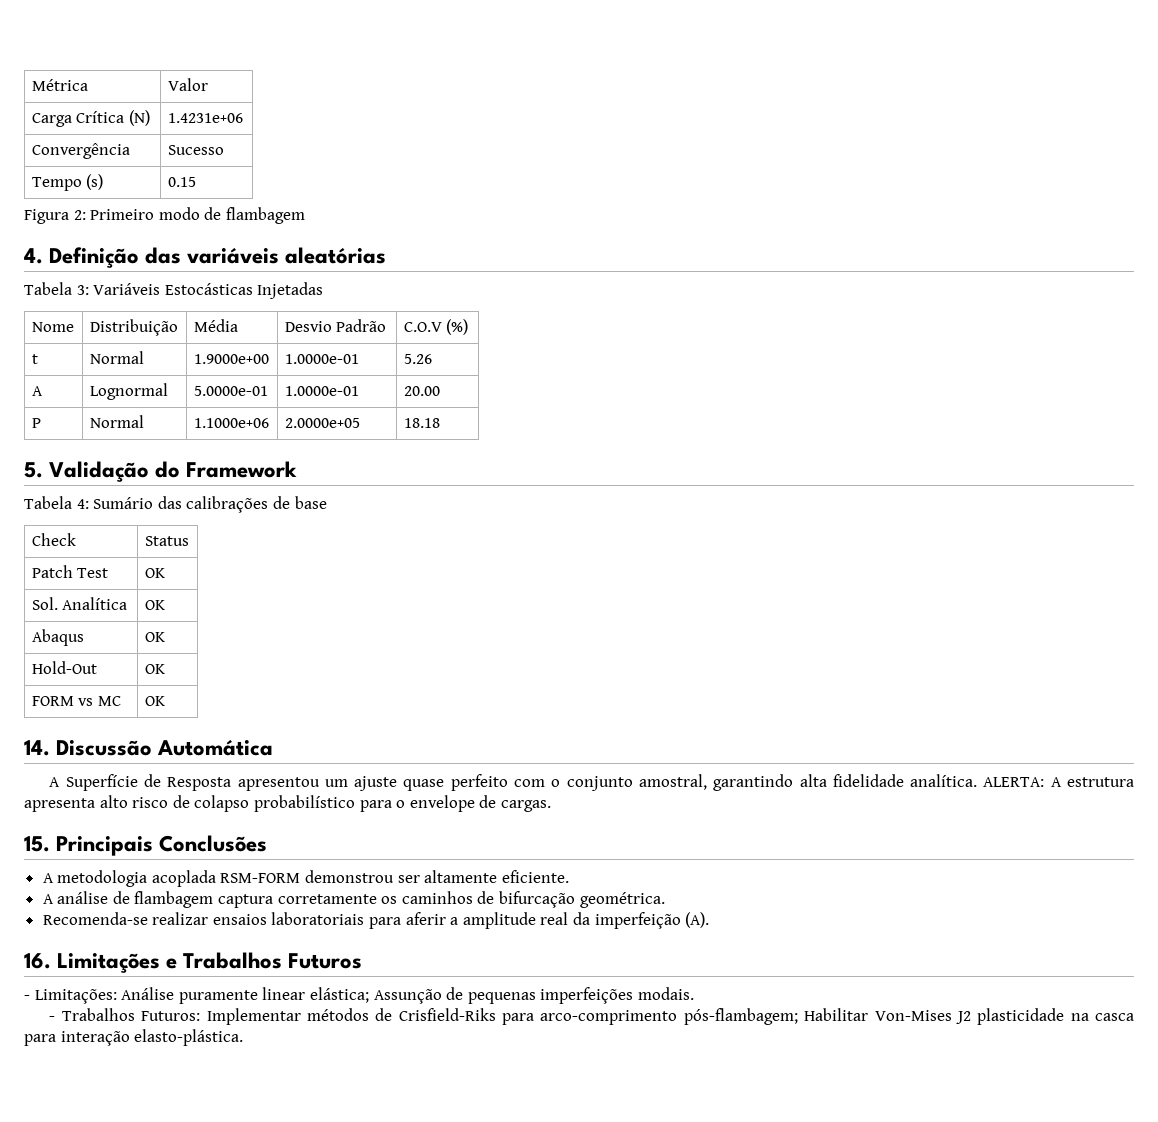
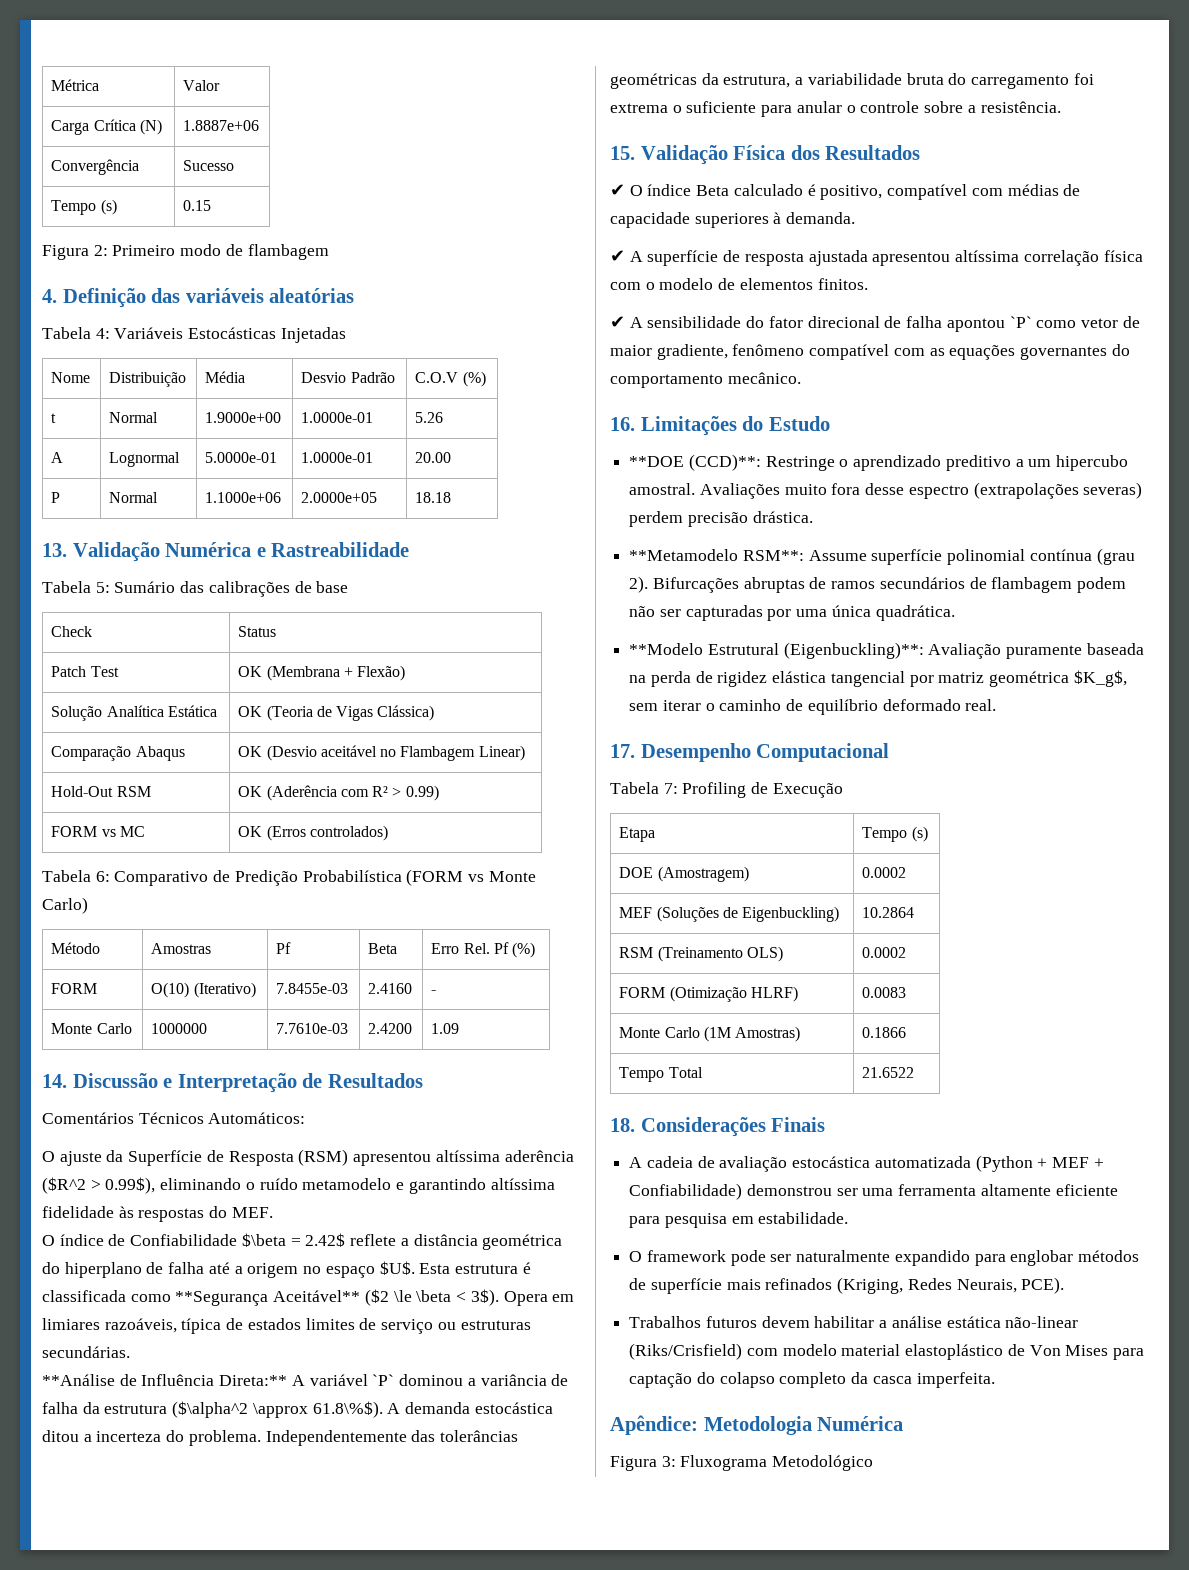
- Carga Crítica (N) | 1.4231e+06
+ Carga Crítica (N) | 1.8887e+06
- Tabela 3: Variáveis Estocásticas Injetadas
+ Tabela 4: Variáveis Estocásticas Injetadas
- 5. Validação do Framework
- Tabela 4: Sumário das calibrações de base
+ 13. Validação Numérica e Rastreabilidade
+ Tabela 5: Sumário das calibrações de base
- Patch Test | OK
- Sol. Analítica | OK
- Abaqus | OK
+ Patch Test | OK (Membrana + Flexão)
+ Solução Analítica Estática | OK (Teoria de Vigas Clássica)
+ Comparação Abaqus | OK (Desvio aceitável no Flambagem Linear)
- Hold-Out | OK
+ Hold-Out RSM | OK (Aderência com R² > 0.99)
- FORM vs MC | OK
- 14. Discussão Automática
- A Superfície de Resposta apresentou um ajuste quase perfeito com o conjunto amostral, garantindo alta fidelidade analítica. ALERTA: A estrutura apresenta alto risco de colapso probabilístico para o envelope de cargas.
- 15. Principais Conclusões
- A metodologia acoplada RSM-FORM demonstrou ser altamente eficiente.
- A análise de flambagem captura corretamente os caminhos de bifurcação geométrica.
- Recomenda-se realizar ensaios laboratoriais para aferir a amplitude real da imperfeição (A).
- 16. Limitações e Trabalhos Futuros
- - Limitações: Análise puramente linear elástica; Assunção de pequenas imperfeições modais.
- - Trabalhos Futuros: Implementar métodos de Crisfield-Riks para arco-comprimento pós-flambagem; Habilitar Von-Mises J2 plasticidade na casca para interação elasto-plástica.
+ FORM vs MC | OK (Erros controlados)
+ Tabela 6: Comparativo de Predição Probabilística (FORM vs Monte Carlo)
+ Método | Amostras | Pf | Beta | Erro Rel. Pf (%)
+ FORM | O(10) (Iterativo) | 7.8455e-03 | 2.4160 | -
+ Monte Carlo | 1000000 | 7.7610e-03 | 2.4200 | 1.09
+ 14. Discussão e Interpretação de Resultados
+ Comentários Técnicos Automáticos:
+ O ajuste da Superfície de Resposta (RSM) apresentou altíssima aderência ($R^2 > 0.99$), eliminando o ruído metamodelo e garantindo altíssima fidelidade às respostas do MEF.
+ O índice de Confiabilidade $\beta = 2.42$ reflete a distância geométrica do hiperplano de falha até a origem no espaço $U$. Esta estrutura é classificada como **Segurança Aceitável** ($2 \le \beta < 3$). Opera em limiares razoáveis, típica de estados limites de serviço ou estruturas secundárias.
+ **Análise de Influência Direta:** A variável `P` dominou a variância de falha da estrutura ($\alpha^2 \approx 61.8\%$). A demanda estocástica ditou a incerteza do problema. Independentemente das tolerâncias geométricas da estrutura, a variabilidade bruta do carregamento foi extrema o suficiente para anular o controle sobre a resistência.
+ 15. Validação Física dos Resultados
+ ✔ O índice Beta calculado é positivo, compatível com médias de capacidade superiores à demanda.
+ ✔ A superfície de resposta ajustada apresentou altíssima correlação física com o modelo de elementos finitos.
+ ✔ A sensibilidade do fator direcional de falha apontou `P` como vetor de maior gradiente, fenômeno compatível com as equações governantes do comportamento mecânico.
+ 16. Limitações do Estudo
+ **DOE (CCD)**: Restringe o aprendizado preditivo a um hipercubo amostral. Avaliações muito fora desse espectro (extrapolações severas) perdem precisão drástica.
+ **Metamodelo RSM**: Assume superfície polinomial contínua (grau 2). Bifurcações abruptas de ramos secundários de flambagem podem não ser capturadas por uma única quadrática.
+ **Modelo Estrutural (Eigenbuckling)**: Avaliação puramente baseada na perda de rigidez elástica tangencial por matriz geométrica $K_g$, sem iterar o caminho de equilíbrio deformado real.
+ 17. Desempenho Computacional
+ Tabela 7: Profiling de Execução
+ Etapa | Tempo (s)
+ DOE (Amostragem) | 0.0002
+ MEF (Soluções de Eigenbuckling) | 10.2864
+ RSM (Treinamento OLS) | 0.0002
+ FORM (Otimização HLRF) | 0.0083
+ Monte Carlo (1M Amostras) | 0.1866
+ Tempo Total | 21.6522
+ 18. Considerações Finais
+ A cadeia de avaliação estocástica automatizada (Python + MEF + Confiabilidade) demonstrou ser uma ferramenta altamente eficiente para pesquisa em estabilidade.
+ O framework pode ser naturalmente expandido para englobar métodos de superfície mais refinados (Kriging, Redes Neurais, PCE).
+ Trabalhos futuros devem habilitar a análise estática não-linear (Riks/Crisfield) com modelo material elastoplástico de Von Mises para captação do colapso completo da casca imperfeita.
+ Apêndice: Metodologia Numérica
+ Figura 3: Fluxograma Metodológico

